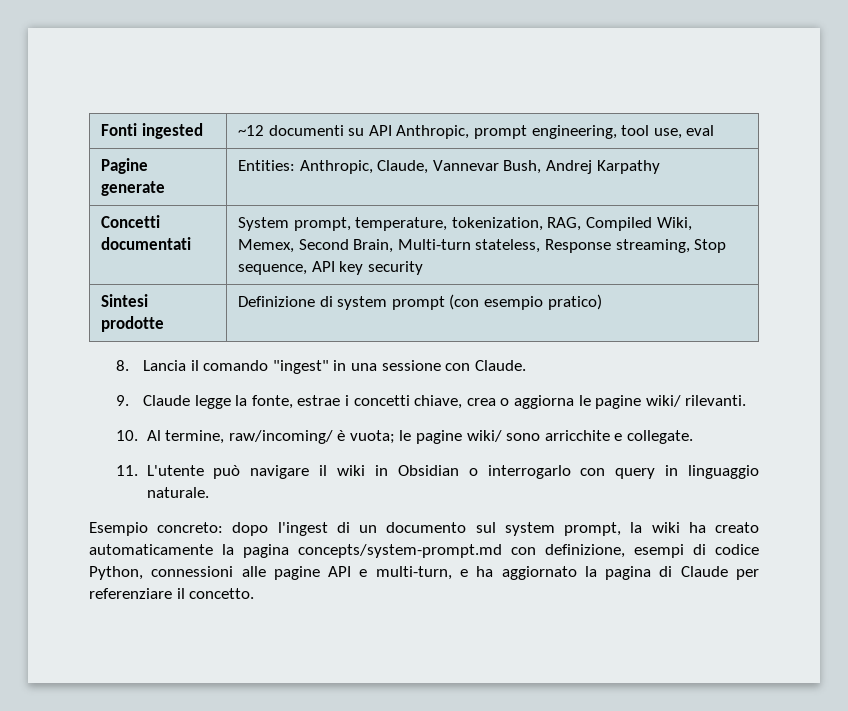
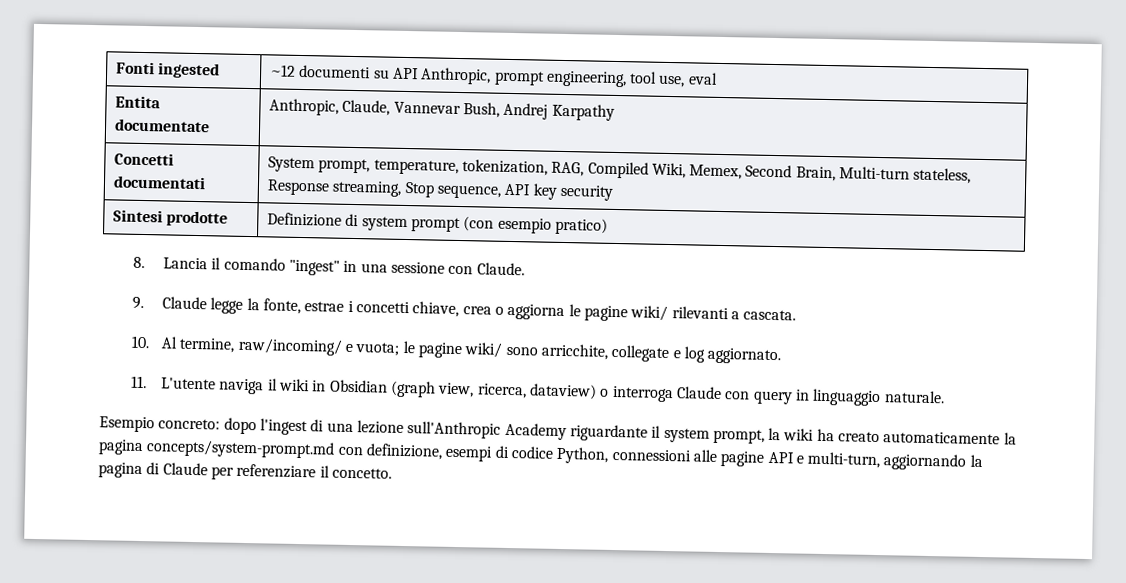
- Pagine generate | Entities: Anthropic, Claude, Vannevar Bush, Andrej Karpathy
+ Entita documentate | Anthropic, Claude, Vannevar Bush, Andrej Karpathy
- 9. Claude legge la fonte, estrae i concetti chiave, crea o aggiorna le pagine wiki/ rilevanti.
+ 9. Claude legge la fonte, estrae i concetti chiave, crea o aggiorna le pagine wiki/ rilevanti a cascata.
- 10. Al termine, raw/incoming/ è vuota; le pagine wiki/ sono arricchite e collegate.
+ 10. Al termine, raw/incoming/ e vuota; le pagine wiki/ sono arricchite, collegate e log aggiornato.
- 11. L'utente può navigare il wiki in Obsidian o interrogarlo con query in linguaggio naturale.
+ 11. L'utente naviga il wiki in Obsidian (graph view, ricerca, dataview) o interroga Claude con query in linguaggio naturale.
- Esempio concreto: dopo l'ingest di un documento sul system prompt, la wiki ha creato automaticamente la pagina concepts/system-prompt.md con definizione, esempi di codice Python, connessioni alle pagine API e multi-turn, e ha aggiornato la pagina di Claude per referenziare il concetto.
+ Esempio concreto: dopo l'ingest di una lezione sull'Anthropic Academy riguardante il system prompt, la wiki ha creato automaticamente la pagina concepts/system-prompt.md con definizione, esempi di codice Python, connessioni alle pagine API e multi-turn, aggiornando la pagina di Claude per referenziare il concetto.

